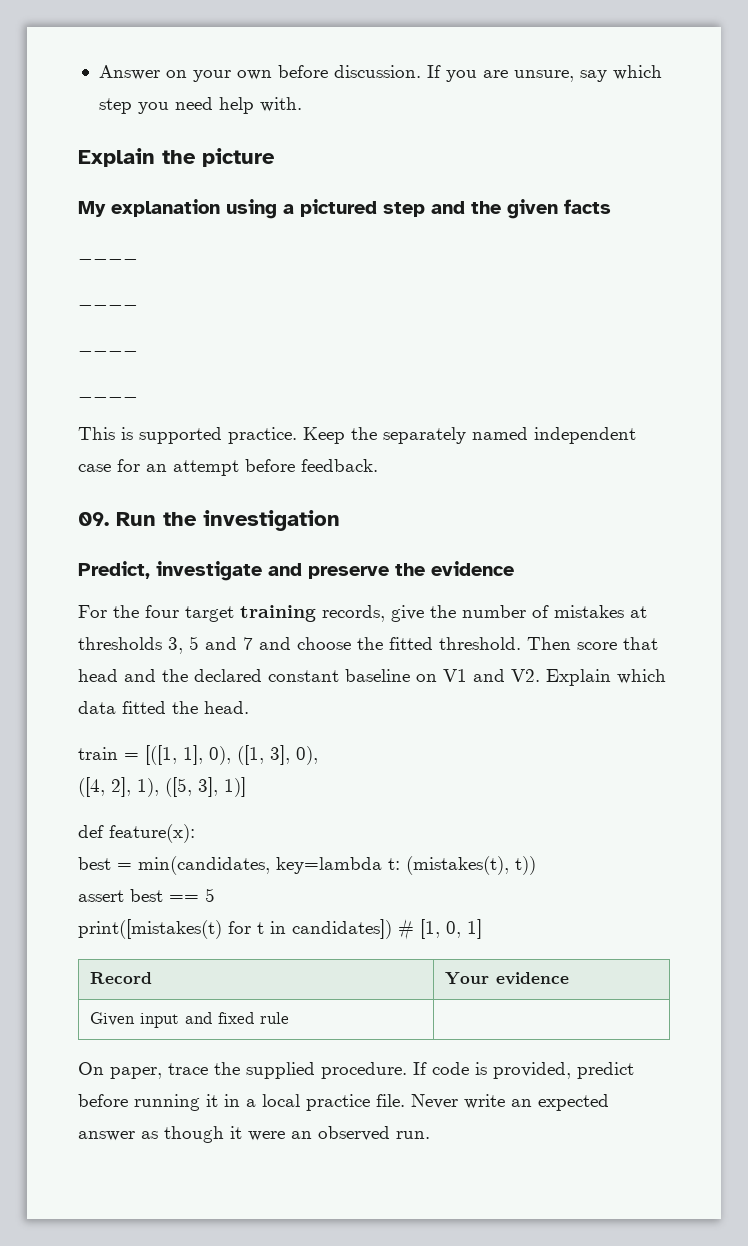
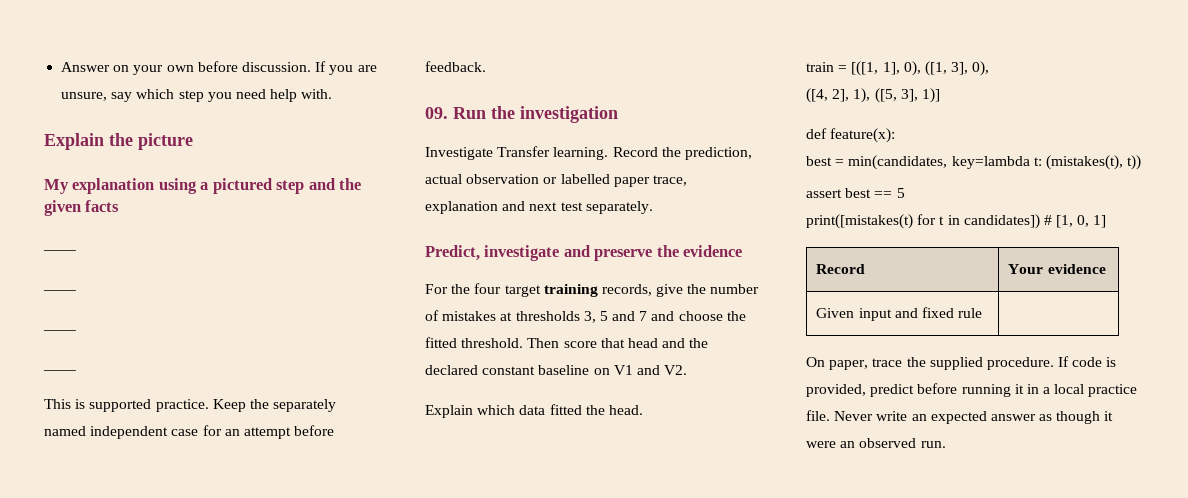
+ Investigate Transfer learning. Record the prediction, actual observation or labelled paper trace, explanation and next test separately.
- Then score that head and the declared constant baseline on V1 and V2. Explain which data fitted the head.
+ Then score that head and the declared constant baseline on V1 and V2.
+ Explain which data fitted the head.

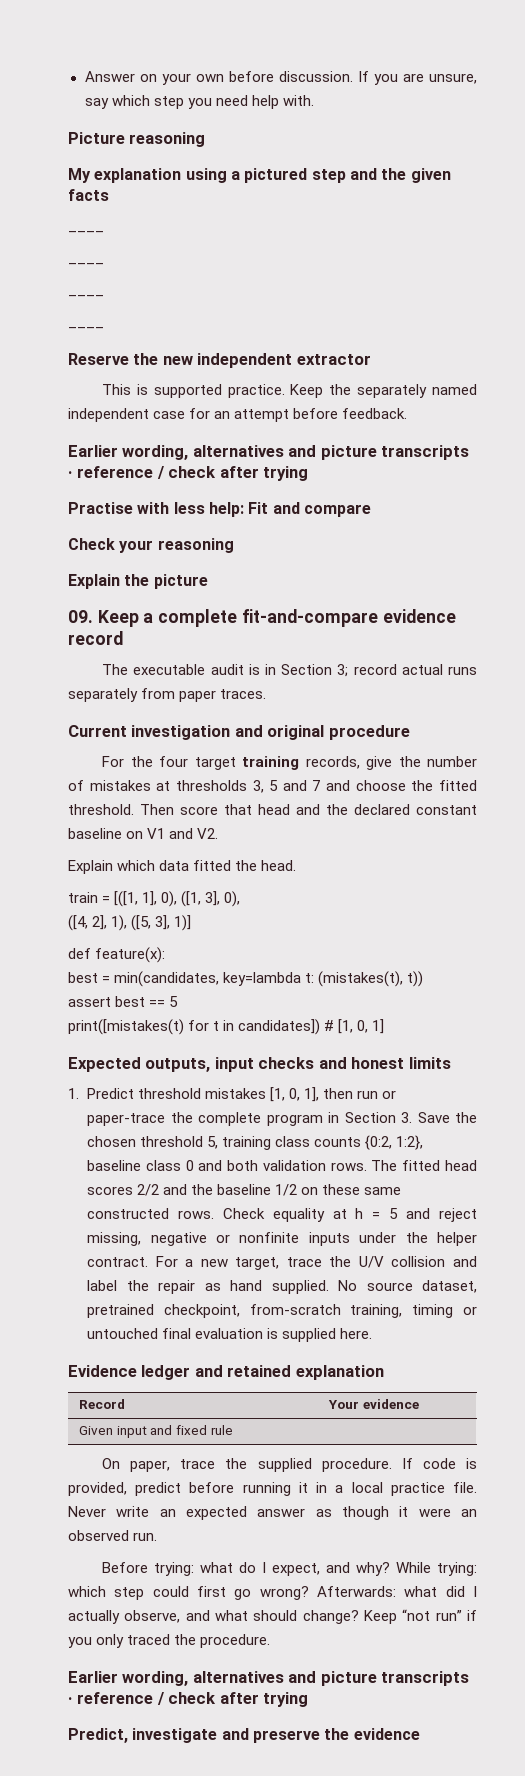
- Explain the picture
+ Picture reasoning
+ Reserve the new independent extractor
  Keep the separately named independent case for an attempt before feedback.
- 09. Run the investigation
- Investigate Transfer learning. Record the prediction, actual observation or labelled paper trace, explanation and next test separately.
- Predict, investigate and preserve the evidence
+ Earlier wording, alternatives and picture transcripts · reference / check after trying
+ Practise with less help: Fit and compare
+ Check your reasoning
+ Explain the picture
+ 09. Keep a complete fit-and-compare evidence record
+ The executable audit is in Section 3; record actual runs separately from paper traces.
+ Current investigation and original procedure
+ Expected outputs, input checks and honest limits
+ 1. Predict threshold mistakes [1, 0, 1], then run or paper-trace the complete program in Section 3. Save the chosen threshold 5, training class counts {0:2, 1:2}, baseline class 0 and both validation rows. The fitted head scores 2/2 and the baseline 1/2 on these same constructed rows. Check equality at h = 5 and reject missing, negative or nonfinite inputs under the helper contract. For a new target, trace the U/V collision and label the repair as hand supplied. No source dataset, pretrained checkpoint, from-scratch training, timing or untouched final evaluation is supplied here.
+ Evidence ledger and retained explanation
+ Before trying: what do I expect, and why? While trying: which step could first go wrong? Afterwards: what did I actually observe, and what should change? Keep “not run” if you only traced the procedure.
+ Earlier wording, alternatives and picture transcripts · reference / check after trying
+ Predict, investigate and preserve the evidence

